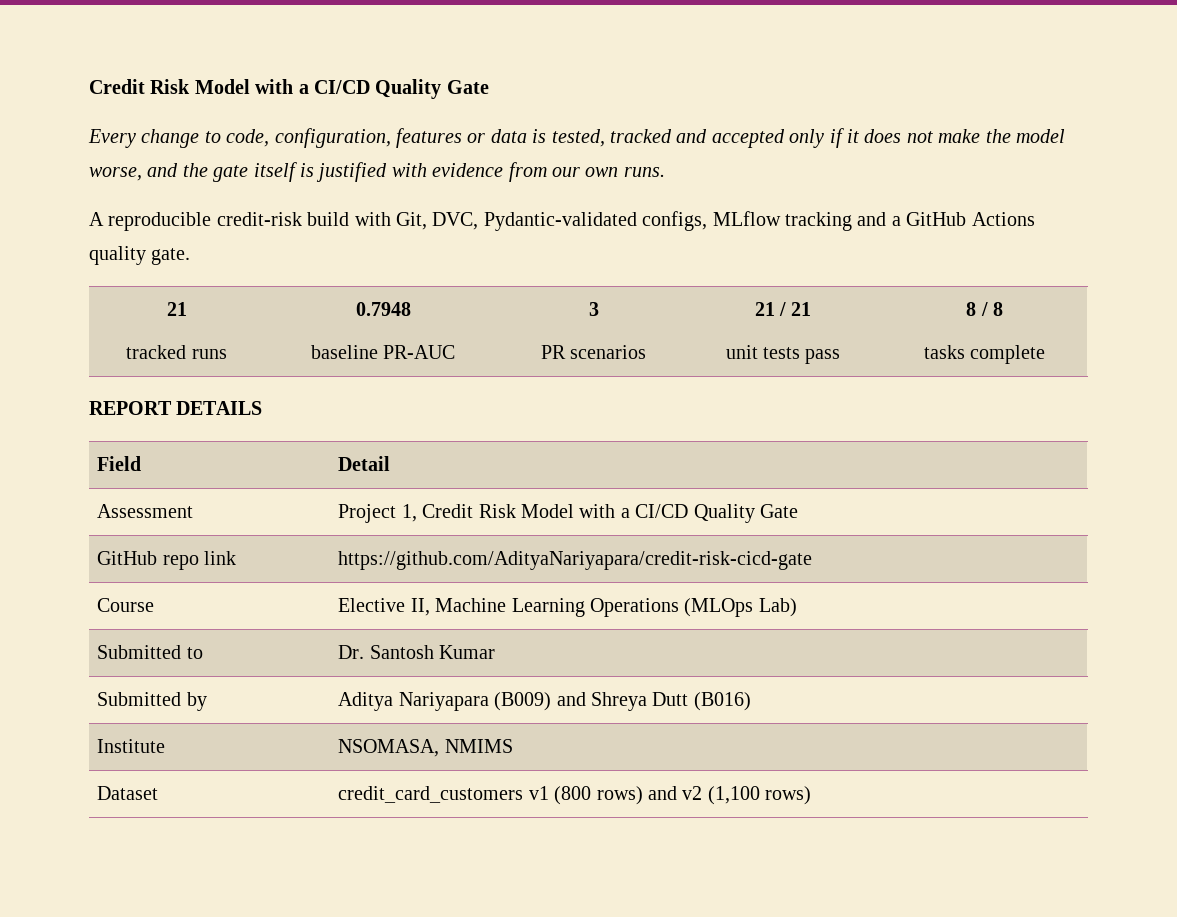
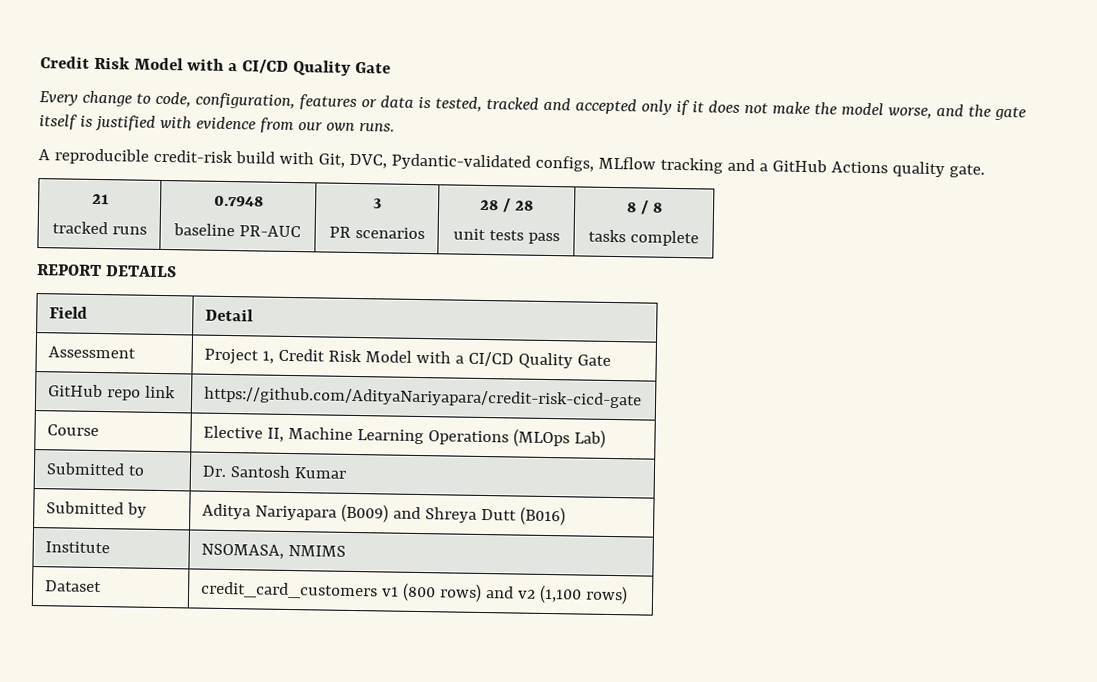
  A reproducible credit-risk build with Git, DVC, Pydantic-validated configs, MLflow tracking and a GitHub Actions quality gate.
  21
  tracked runs | 0.7948
  baseline PR-AUC | 3
- PR scenarios | 21 / 21
+ PR scenarios | 28 / 28

